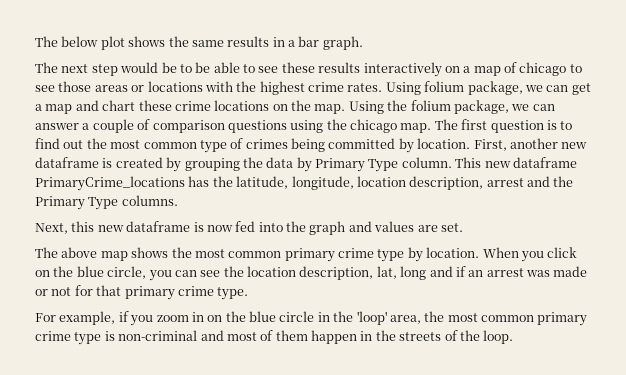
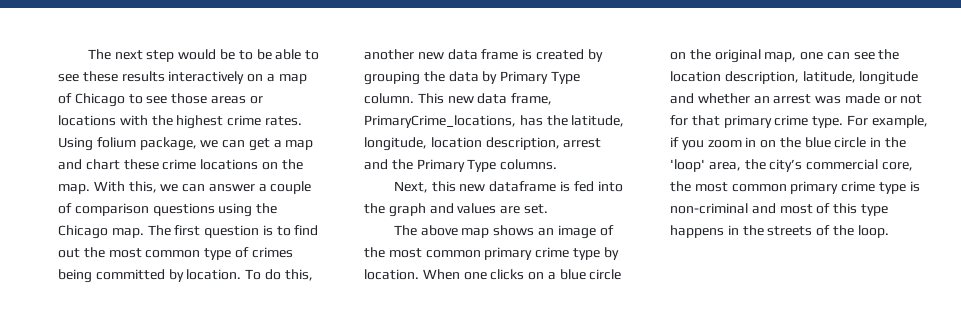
- The below plot shows the same results in a bar graph.
- The next step would be to be able to see these results interactively on a map of chicago to see those areas or locations with the highest crime rates.
+ The next step would be to be able to see these results interactively on a map of Chicago to see those areas or locations with the highest crime rates.
- Using the folium package, we can answer a couple of comparison questions using the chicago map.
+ With this, we can answer a couple of comparison questions using the Chicago map.
- First, another new dataframe is created by grouping the data by Primary Type column.
+ To do this, another new data frame is created by grouping the data by Primary Type column.
- This new dataframe PrimaryCrime_locations has the latitude, longitude, location description, arrest and the Primary Type columns.
+ This new data frame, PrimaryCrime_locations, has the latitude, longitude, location description, arrest and the Primary Type columns.
- Next, this new dataframe is now fed into the graph and values are set.
+ Next, this new dataframe is fed into the graph and values are set.
- The above map shows the most common primary crime type by location.
+ The above map shows an image of the most common primary crime type by location.
- When you click on the blue circle, you can see the location description, lat, long and if an arrest was made or not for that primary crime type.
- For example, if you zoom in on the blue circle in the 'loop' area, the most common primary crime type is non-criminal and most of them happen in the streets of the loop.
+ When one clicks on a blue circle on the original map, one can see the location description, latitude, longitude and whether an arrest was made or not for that primary crime type. For example, if you zoom in on the blue circle in the 'loop' area, the city’s commercial core, the most common primary crime type is non-criminal and most of this type happens in the streets of the loop.

